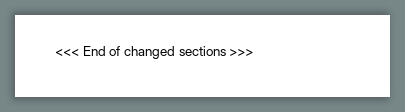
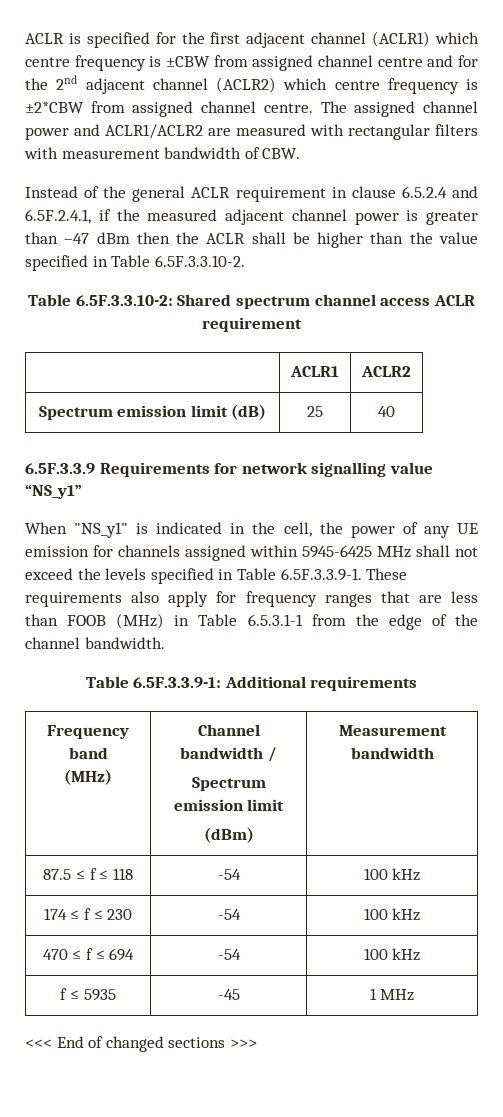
+ ACLR is specified for the first adjacent channel (ACLR1) which centre frequency is ±CBW from assigned channel centre and for the 2nd adjacent channel (ACLR2) which centre frequency is ±2*CBW from assigned channel centre. The assigned channel power and ACLR1/ACLR2 are measured with rectangular filters with measurement bandwidth of CBW.
+ Instead of the general ACLR requirement in clause 6.5.2.4 and 6.5F.2.4.1, if the measured adjacent channel power is greater than –47 dBm then the ACLR shall be higher than the value specified in Table 6.5F.3.3.10-2.
+ Table 6.5F.3.3.10-2: Shared spectrum channel access ACLR requirement
+ | ACLR1 | ACLR2
+ Spectrum emission limit (dB) | 25 | 40
+ 6.5F.3.3.9 Requirements for network signalling value “NS_y1”
+ When "NS_y1" is indicated in the cell, the power of any UE emission for channels assigned within 5945-6425 MHz shall not exceed the levels specified in Table 6.5F.3.3.9-1. These requirements also apply for frequency ranges that are less than FOOB (MHz) in Table 6.5.3.1-1 from the edge of the channel bandwidth.
+ Table 6.5F.3.3.9-1: Additional requirements
+ Frequency band
+ (MHz) | Channel bandwidth /
+ Spectrum emission limit
+ (dBm) | Measurement bandwidth
+ 87.5 ≤ f ≤ 118 | -54 | 100 kHz
+ 174 ≤ f ≤ 230 | -54 | 100 kHz
+ 470 ≤ f ≤ 694 | -54 | 100 kHz
+ f ≤ 5935 | -45 | 1 MHz

